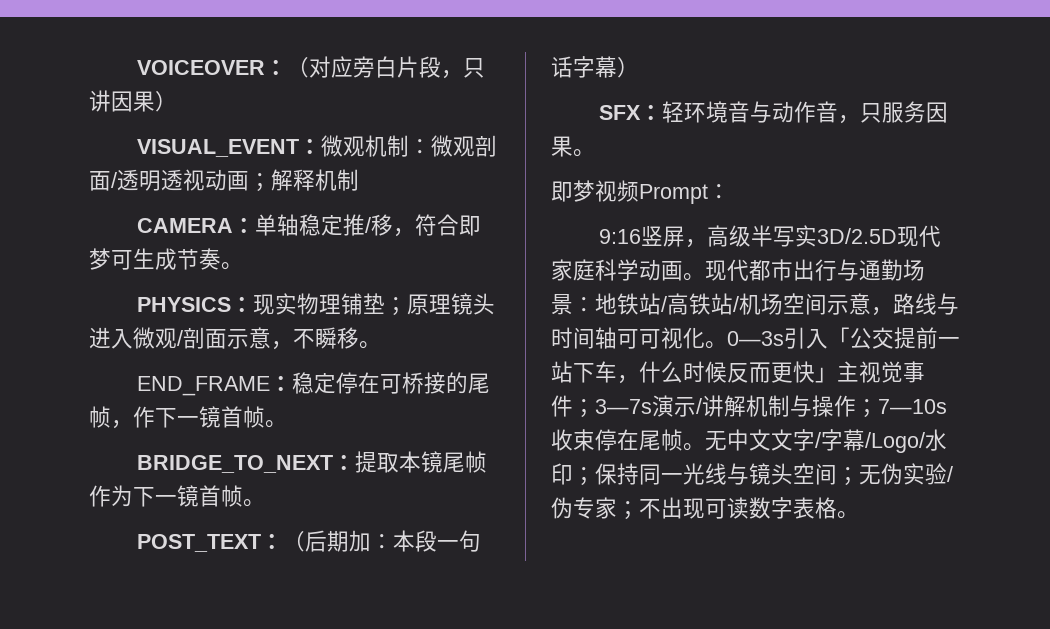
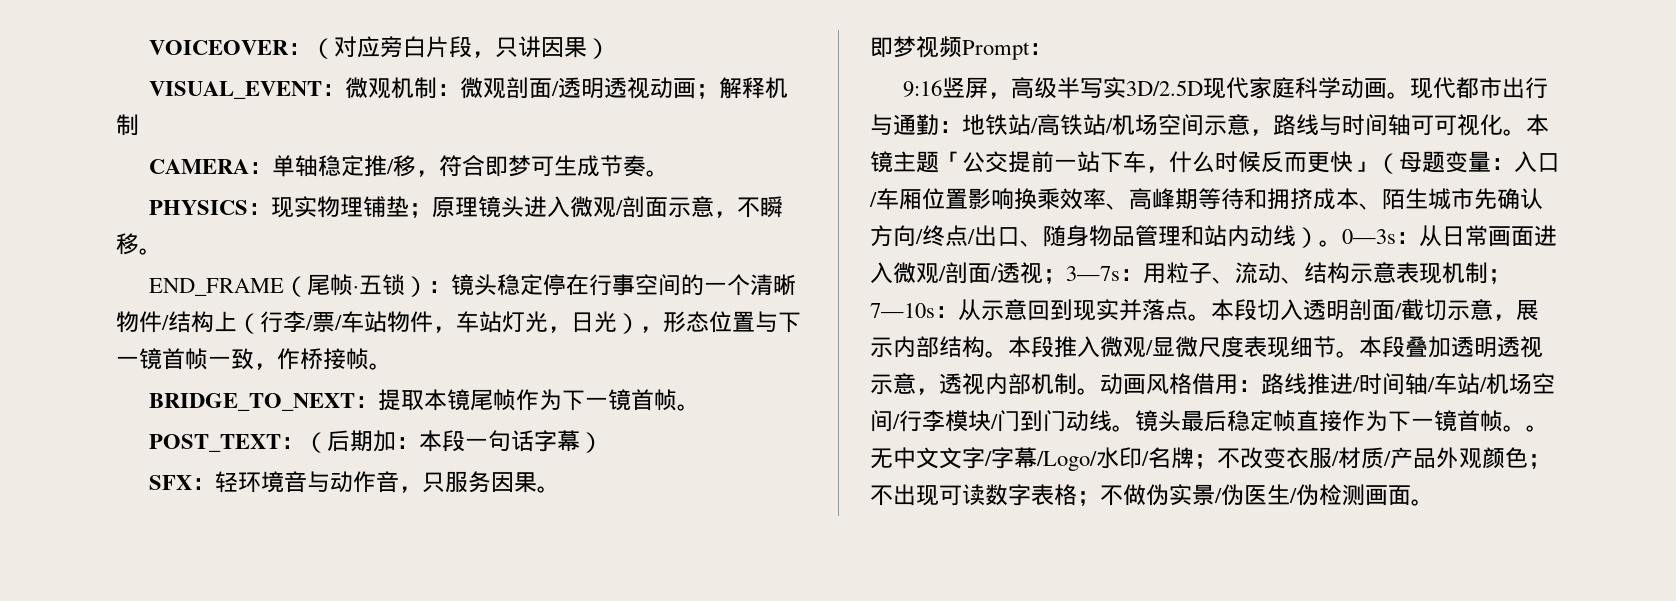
- END_FRAME：稳定停在可桥接的尾帧，作下一镜首帧。
+ END_FRAME（尾帧·五锁）：镜头稳定停在行事空间的一个清晰物件/结构上（行李/票/车站物件，车站灯光，日光），形态位置与下一镜首帧一致，作桥接帧。
- 现代都市出行与通勤场景：地铁站/高铁站/机场空间示意，路线与时间轴可可视化。
+ 现代都市出行与通勤：地铁站/高铁站/机场空间示意，路线与时间轴可可视化。
- 0—3s引入「公交提前一站下车，什么时候反而更快」主视觉事件；3—7s演示/讲解机制与操作；7—10s收束停在尾帧。
+ 本镜主题「公交提前一站下车，什么时候反而更快」（母题变量：入口/车厢位置影响换乘效率、高峰期等待和拥挤成本、陌生城市先确认方向/终点/出口、随身物品管理和站内动线）。0—3s：从日常画面进入微观/剖面/透视；3—7s：用粒子、流动、结构示意表现机制；7—10s：从示意回到现实并落点。本段切入透明剖面/截切示意，展示内部结构。本段推入微观/显微尺度表现细节。本段叠加透明透视示意，透视内部机制。动画风格借用：路线推进/时间轴/车站/机场空间/行李模块/门到门动线。镜头最后稳定帧直接作为下一镜首帧。。
- 无中文文字/字幕/Logo/水印；保持同一光线与镜头空间；无伪实验/伪专家；不出现可读数字表格。
+ 无中文文字/字幕/Logo/水印/名牌；不改变衣服/材质/产品外观颜色；不出现可读数字表格；不做伪实景/伪医生/伪检测画面。

